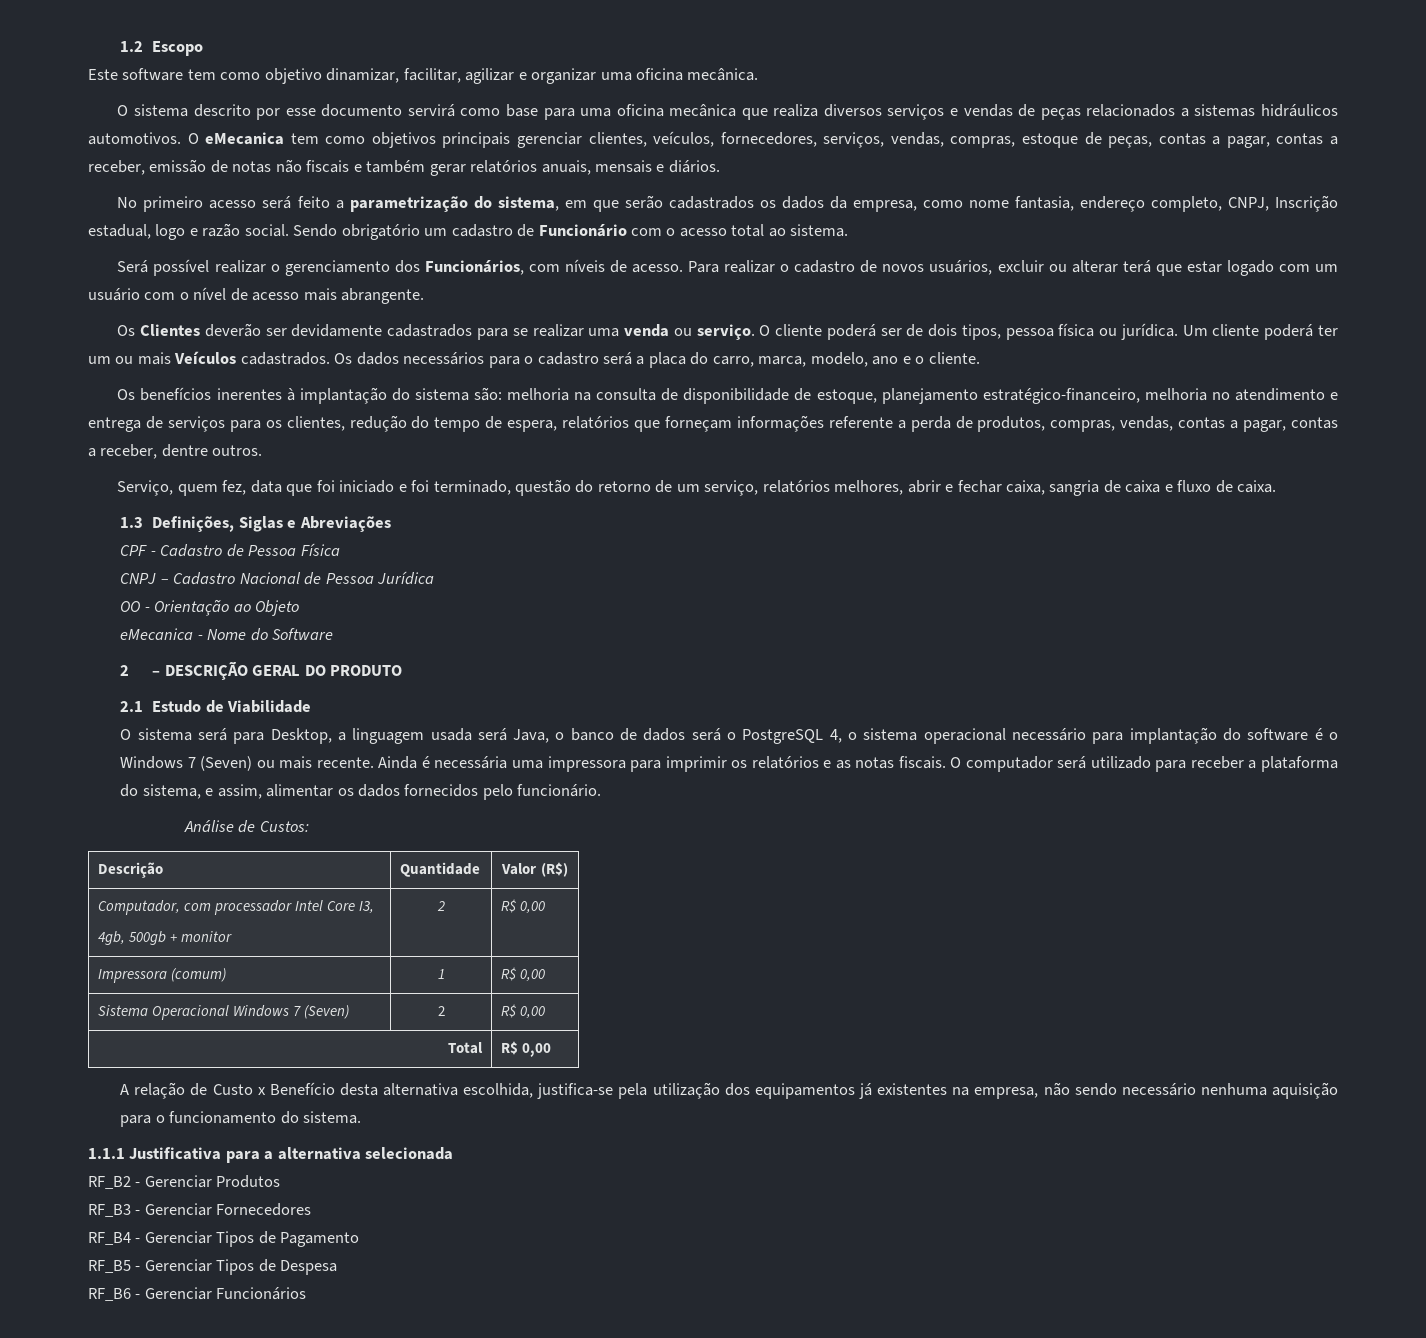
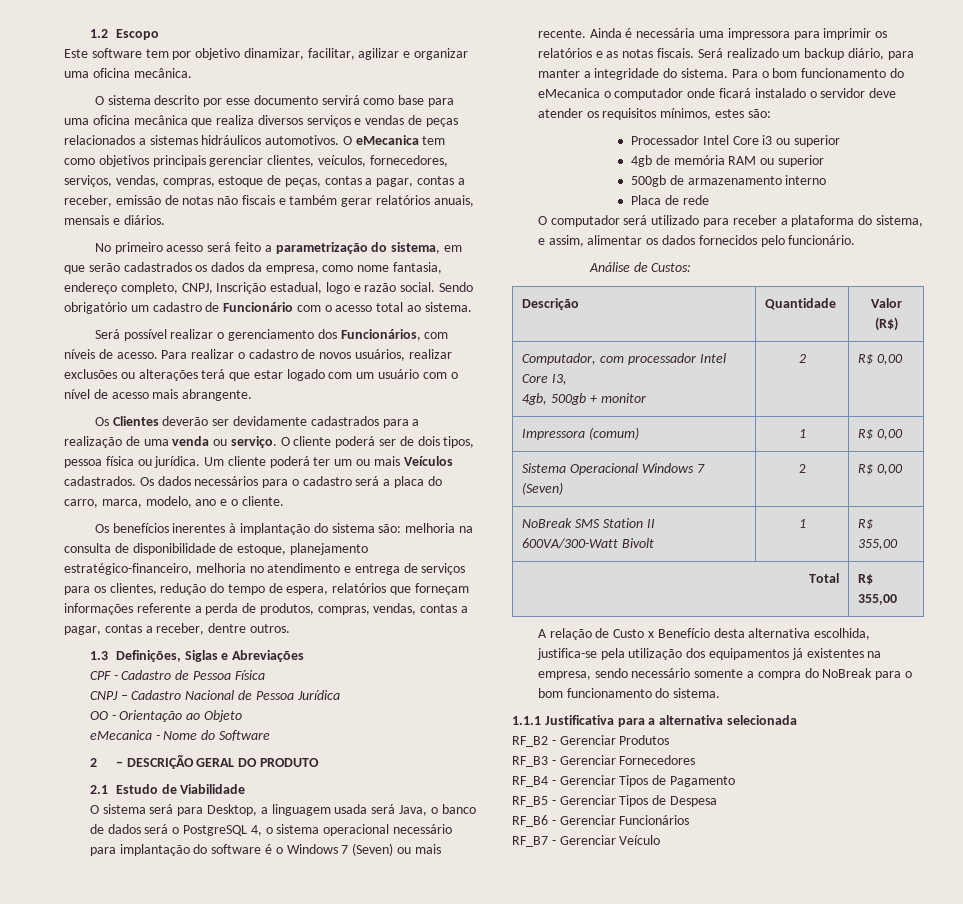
- Este software tem como objetivo dinamizar, facilitar, agilizar e organizar uma oficina mecânica.
+ Este software tem por objetivo dinamizar, facilitar, agilizar e organizar uma oficina mecânica.
- Para realizar o cadastro de novos usuários, excluir ou alterar terá que estar logado com um usuário com o nível de acesso mais abrangente.
+ Para realizar o cadastro de novos usuários, realizar exclusões ou alterações terá que estar logado com um usuário com o nível de acesso mais abrangente.
- Os Clientes deverão ser devidamente cadastrados para se realizar uma venda ou serviço.
+ Os Clientes deverão ser devidamente cadastrados para a realização de uma venda ou serviço.
- Serviço, quem fez, data que foi iniciado e foi terminado, questão do retorno de um serviço, relatórios melhores, abrir e fechar caixa, sangria de caixa e fluxo de caixa.
- Ainda é necessária uma impressora para imprimir os relatórios e as notas fiscais. O computador será utilizado para receber a plataforma do sistema, e assim, alimentar os dados fornecidos pelo funcionário.
+ Ainda é necessária uma impressora para imprimir os relatórios e as notas fiscais. Será realizado um backup diário, para manter a integridade do sistema. Para o bom funcionamento do eMecanica o computador onde ficará instalado o servidor deve atender os requisitos mínimos, estes são:
+ Processador Intel Core i3 ou superior
+ 4gb de memória RAM ou superior
+ 500gb de armazenamento interno
+ Placa de rede
+ O computador será utilizado para receber a plataforma do sistema, e assim, alimentar os dados fornecidos pelo funcionário.
+ NoBreak SMS Station II 600VA/300-Watt Bivolt | 1 | R$ 355,00
- Total | R$ 0,00
+ Total | R$ 355,00
- A relação de Custo x Benefício desta alternativa escolhida, justifica-se pela utilização dos equipamentos já existentes na empresa, não sendo necessário nenhuma aquisição para o funcionamento do sistema.
+ A relação de Custo x Benefício desta alternativa escolhida, justifica-se pela utilização dos equipamentos já existentes na empresa, sendo necessário somente a compra do NoBreak para o bom funcionamento do sistema.
+ RF_B7 - Gerenciar Veículo

